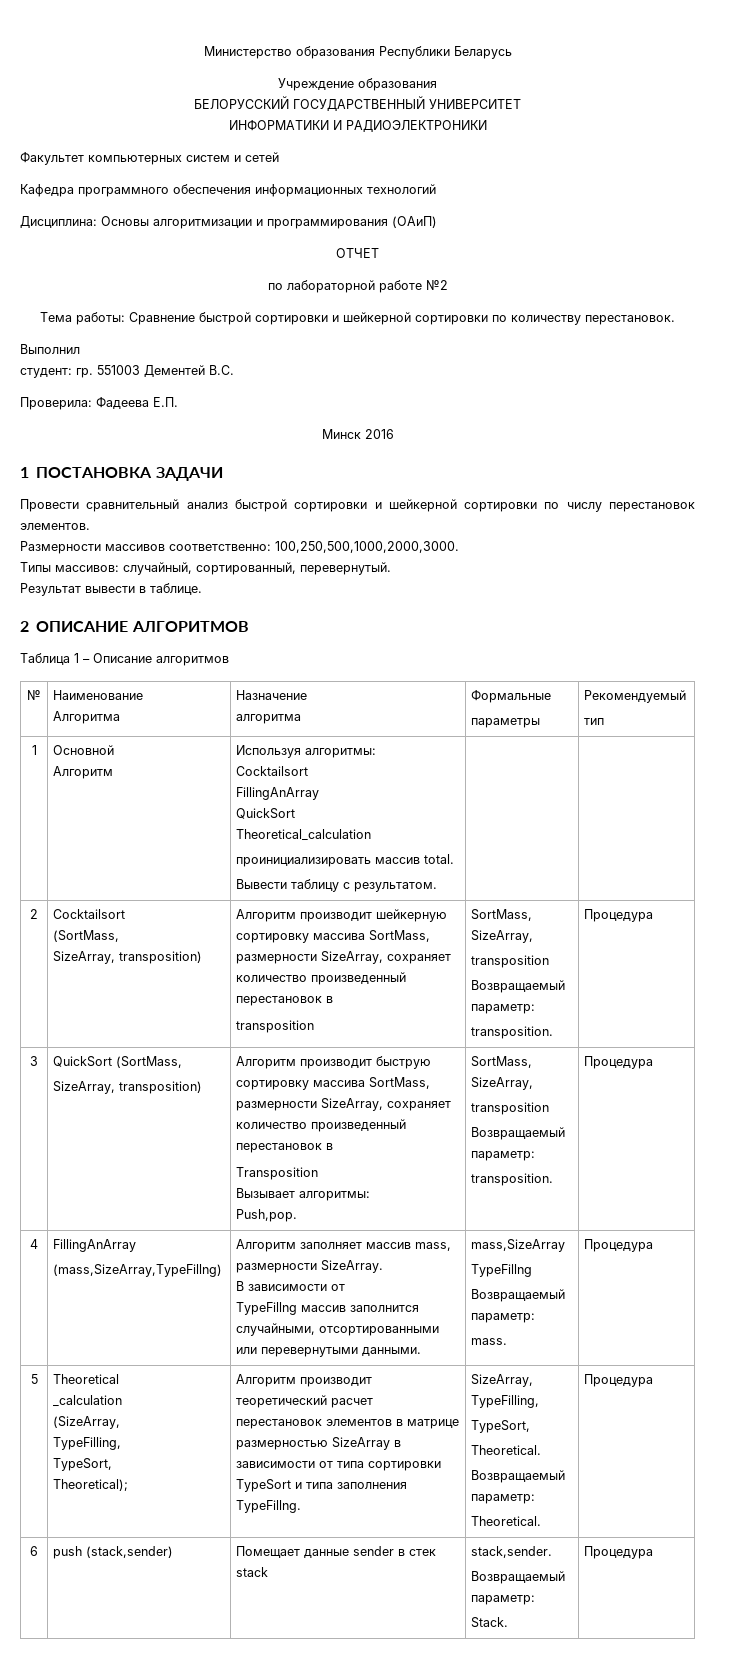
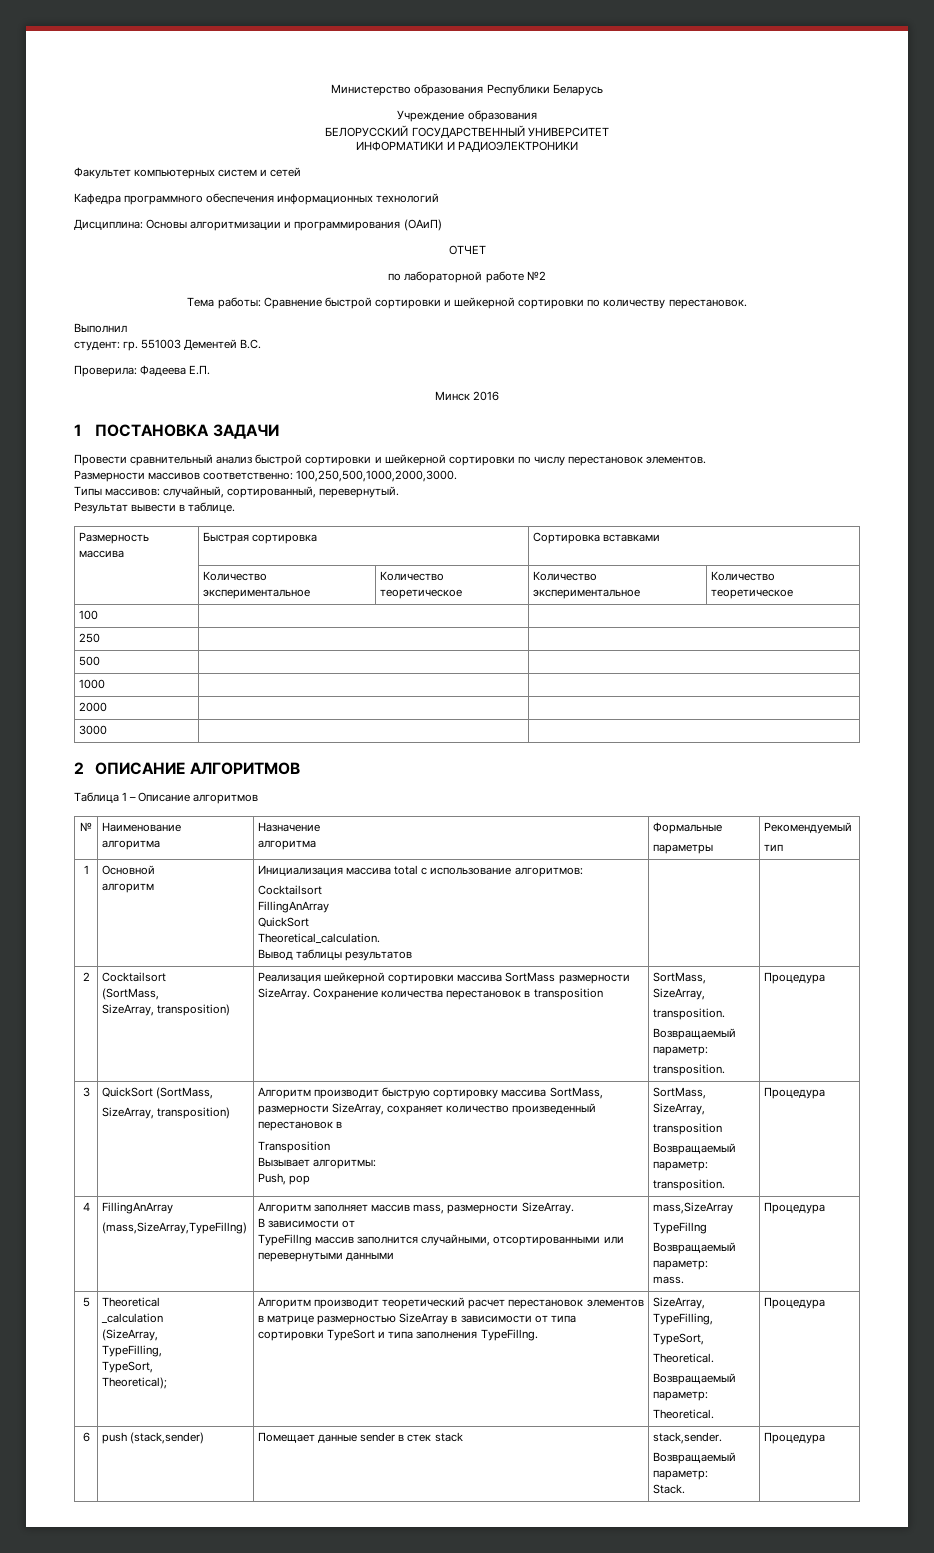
+ Размерность массива | Быстрая сортировка | Сортировка вставками
+ | Количество экспериментальное | Количество теоретическое | Количество экспериментальное | Количество теоретическое
+ 100 | |
+ 250 | |
+ 500 | |
+ 1000 | |
+ 2000 | |
+ 3000 | |
  № | Наименование
- Алгоритма | Назначение
+ алгоритма | Назначение
  1 | Основной
- Алгоритм | Используя алгоритмы:
+ алгоритм | Инициализация массива total с использование алгоритмов:
  Cocktailsort
  FillingAnArray
  QuickSort
- Theoretical_calculation
- проинициализировать массив total.
- Вывести таблицу с результатом. | |
+ Theoretical_calculation.
+ Вывод таблицы результатов | |
  2 | Cocktailsort
  (SortMass,
- SizeArray, transposition) | Алгоритм производит шейкерную сортировку массива SortMass, размерности SizeArray, сохраняет количество произведенный перестановок в
- transposition | SortMass, SizeArray,
- transposition
+ SizeArray, transposition) | Реализация шейкерной сортировки массива SortMass размерности SizeArray. Сохранение количества перестановок в transposition | SortMass, SizeArray,
+ transposition.
  3 | QuickSort (SortMass,
  SizeArray, transposition) | Алгоритм производит быструю сортировку массива SortMass, размерности SizeArray, сохраняет количество произведенный перестановок в
  Transposition
  Вызывает алгоритмы:
- Push,pop. | SortMass, SizeArray,
+ Push, pop | SortMass, SizeArray,
  4 | FillingAnArray
  (mass,SizeArray,TypeFillng) | Алгоритм заполняет массив mass, размерности SizeArray.
  В зависимости от
- TypeFillng массив заполнится случайными, отсортированными или перевернутыми данными. | mass,SizeArray
+ TypeFillng массив заполнится случайными, отсортированными или перевернутыми данными | mass,SizeArray

